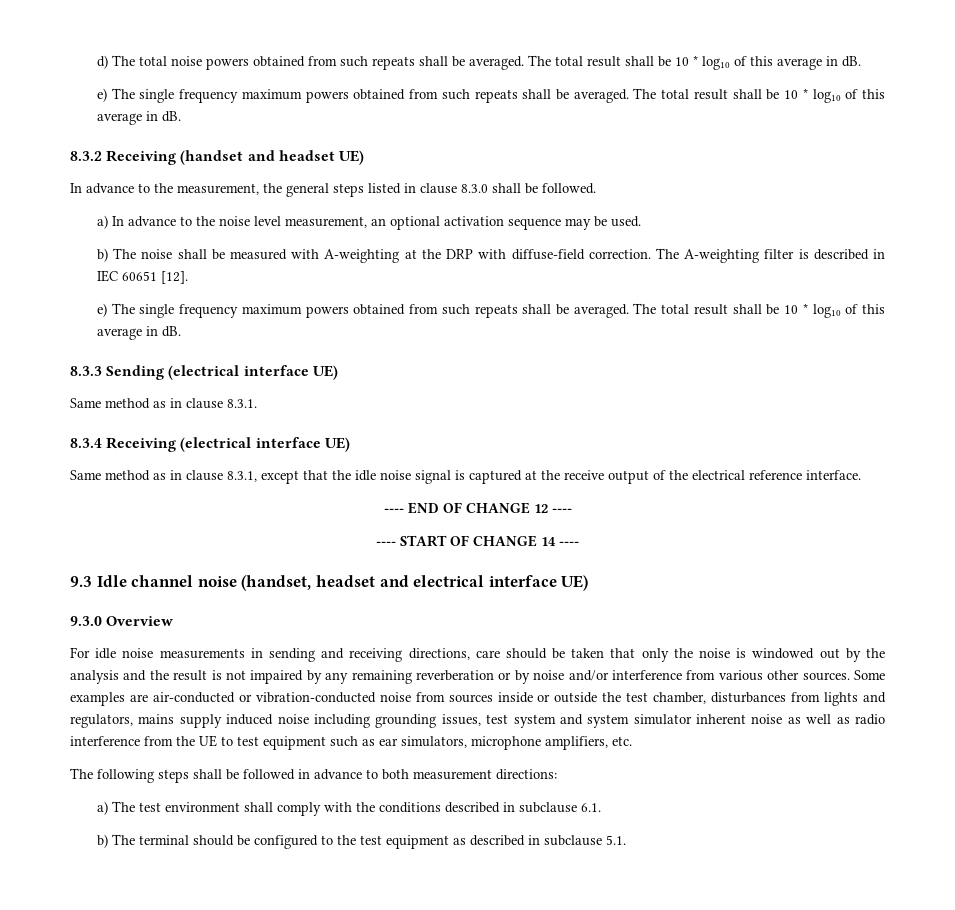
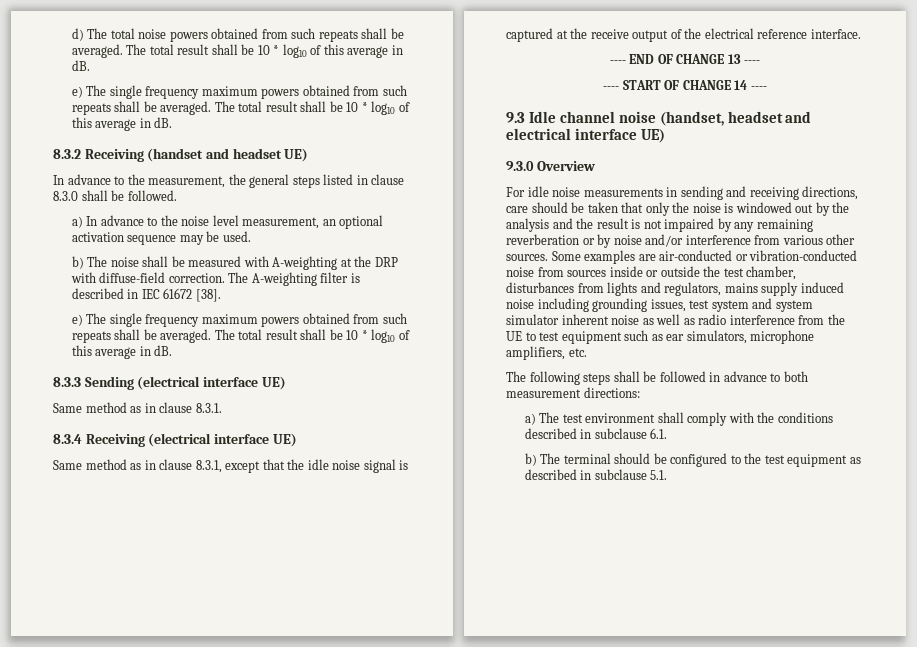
- The A-weighting filter is described in IEC 60651 [12].
+ The A-weighting filter is described in IEC 61672 [38].
- ---- END OF CHANGE 12 ----
+ ---- END OF CHANGE 13 ----

